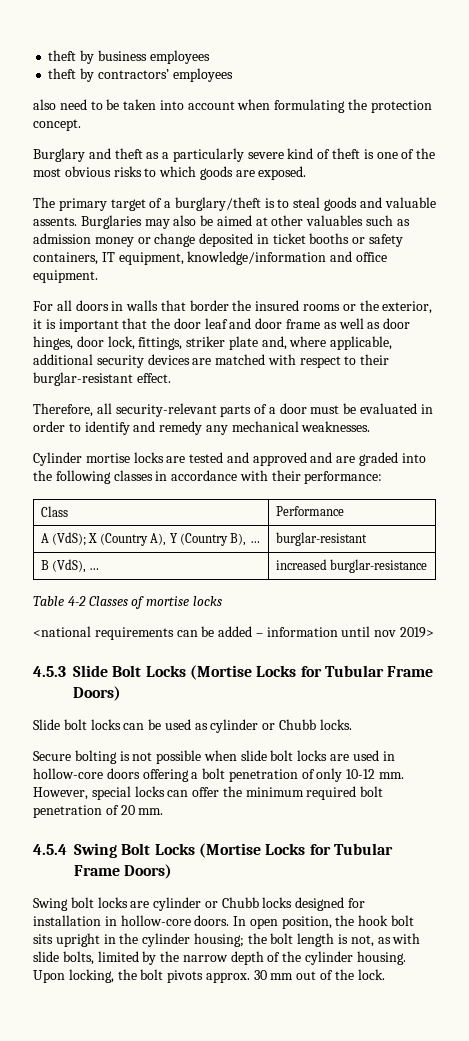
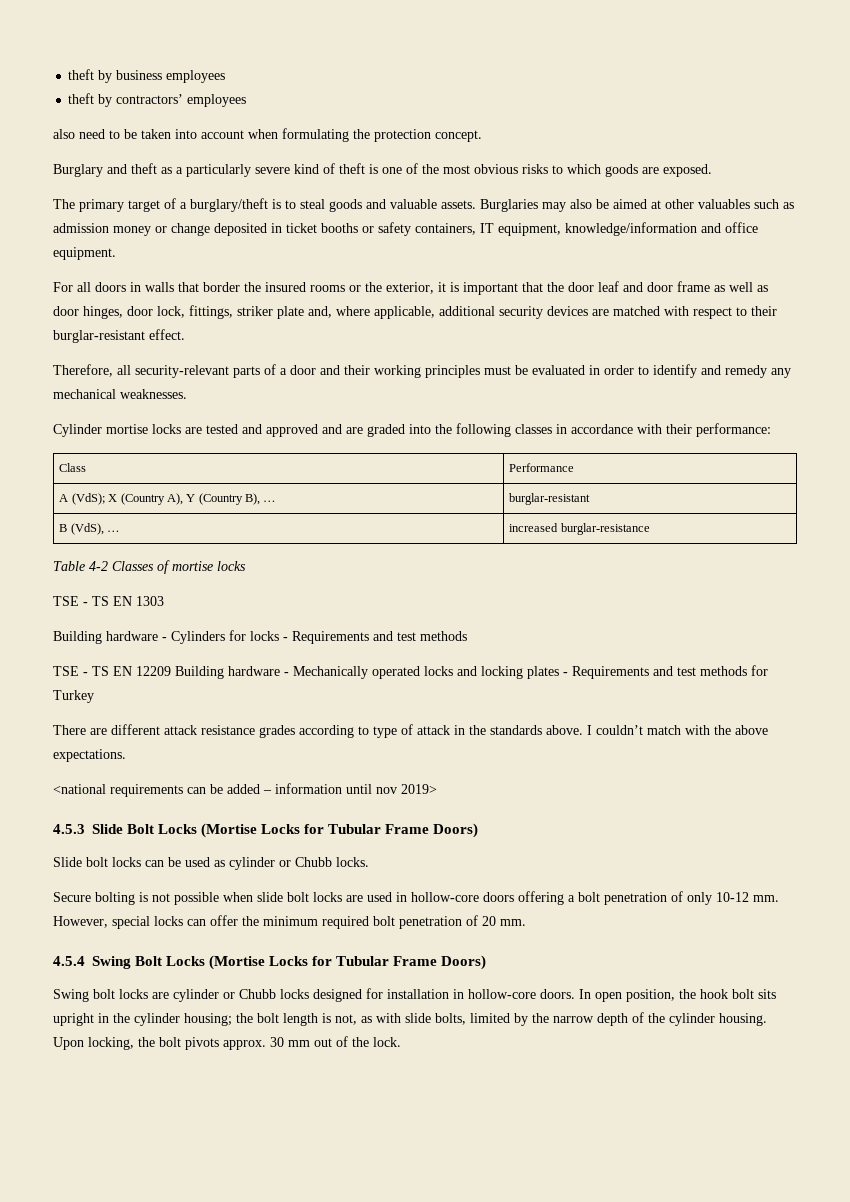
- The primary target of a burglary/theft is to steal goods and valuable assents.
+ The primary target of a burglary/theft is to steal goods and valuable assets.
- Therefore, all security-relevant parts of a door must be evaluated in order to identify and remedy any mechanical weaknesses.
+ Therefore, all security-relevant parts of a door and their working principles must be evaluated in order to identify and remedy any mechanical weaknesses.
+ TSE - TS EN 1303
+ Building hardware - Cylinders for locks - Requirements and test methods
+ TSE - TS EN 12209 Building hardware - Mechanically operated locks and locking plates - Requirements and test methods for Turkey
+ There are different attack resistance grades according to type of attack in the standards above. I couldn’t match with the above expectations.

